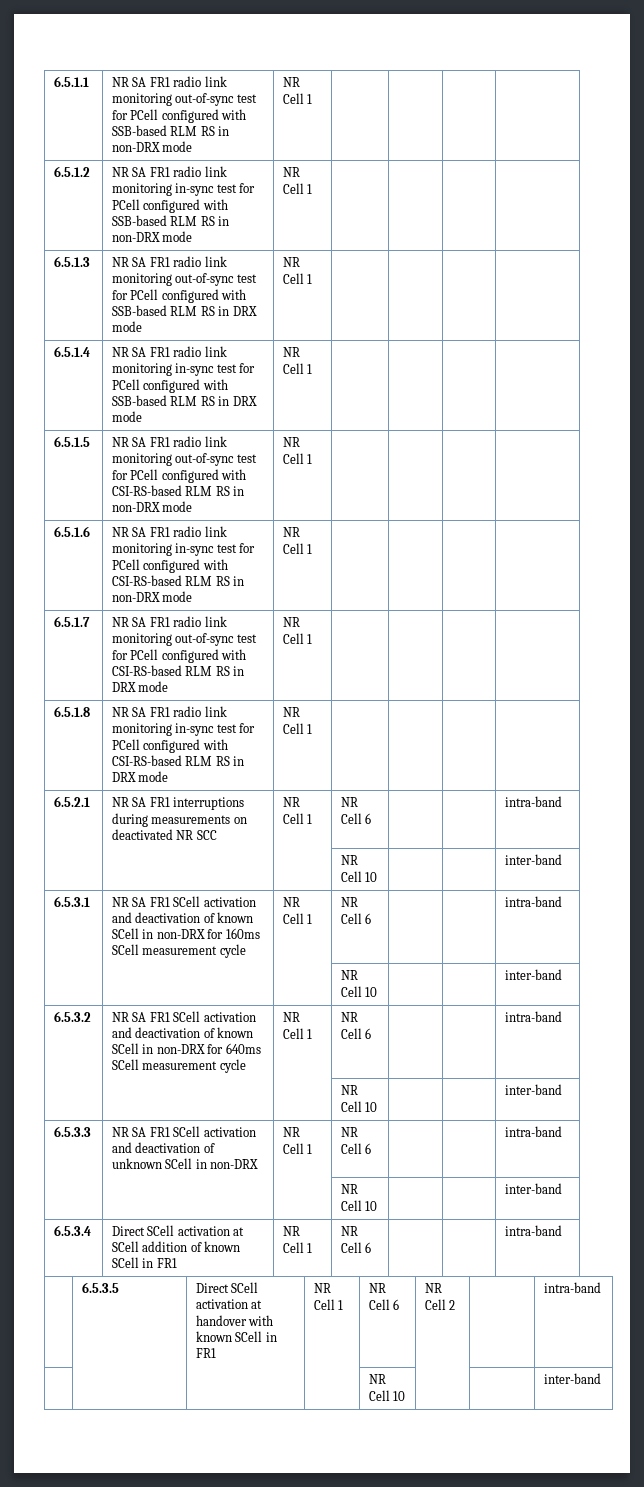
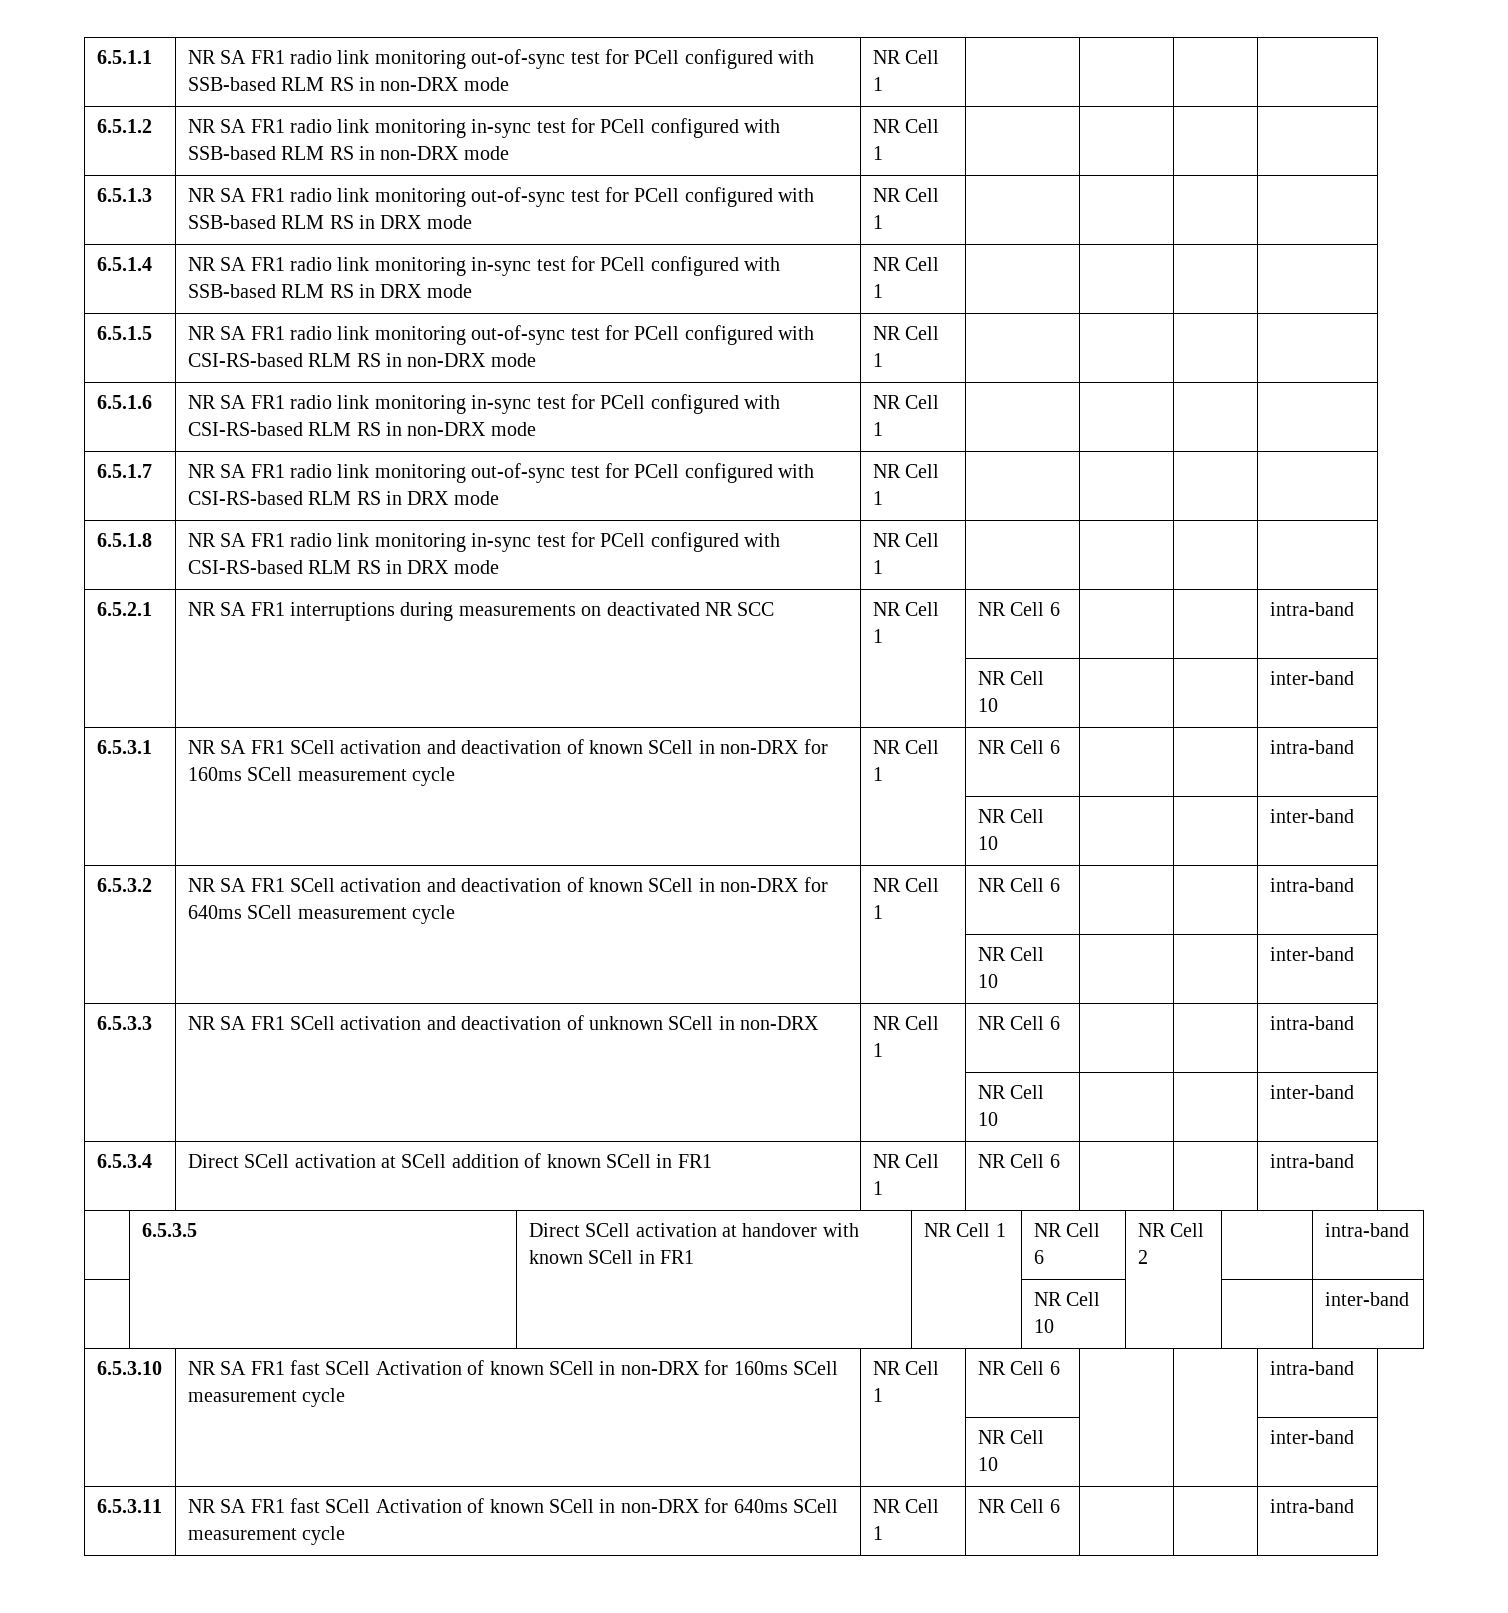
+ 6.5.3.10 | NR SA FR1 fast SCell Activation of known SCell in non-DRX for 160ms SCell measurement cycle | NR Cell 1 | NR Cell 6 | | | intra-band
+ | | | NR Cell 10 | | | inter-band
+ 6.5.3.11 | NR SA FR1 fast SCell Activation of known SCell in non-DRX for 640ms SCell measurement cycle | NR Cell 1 | NR Cell 6 | | | intra-band

